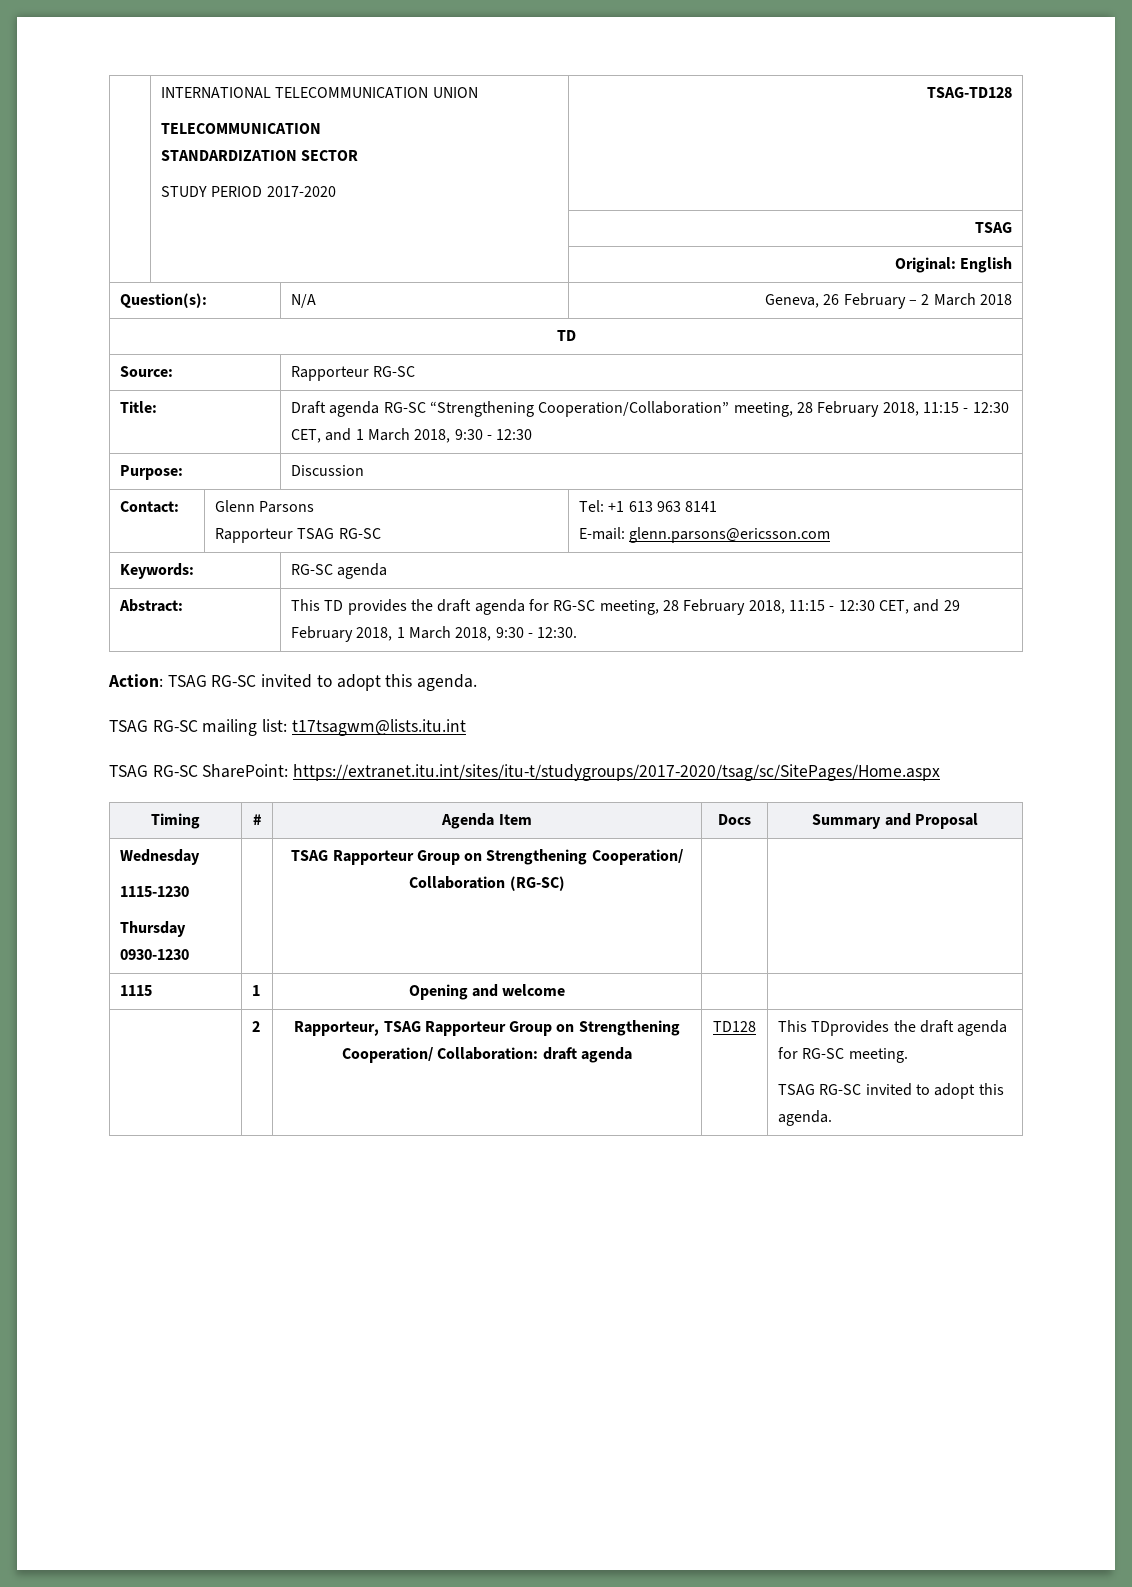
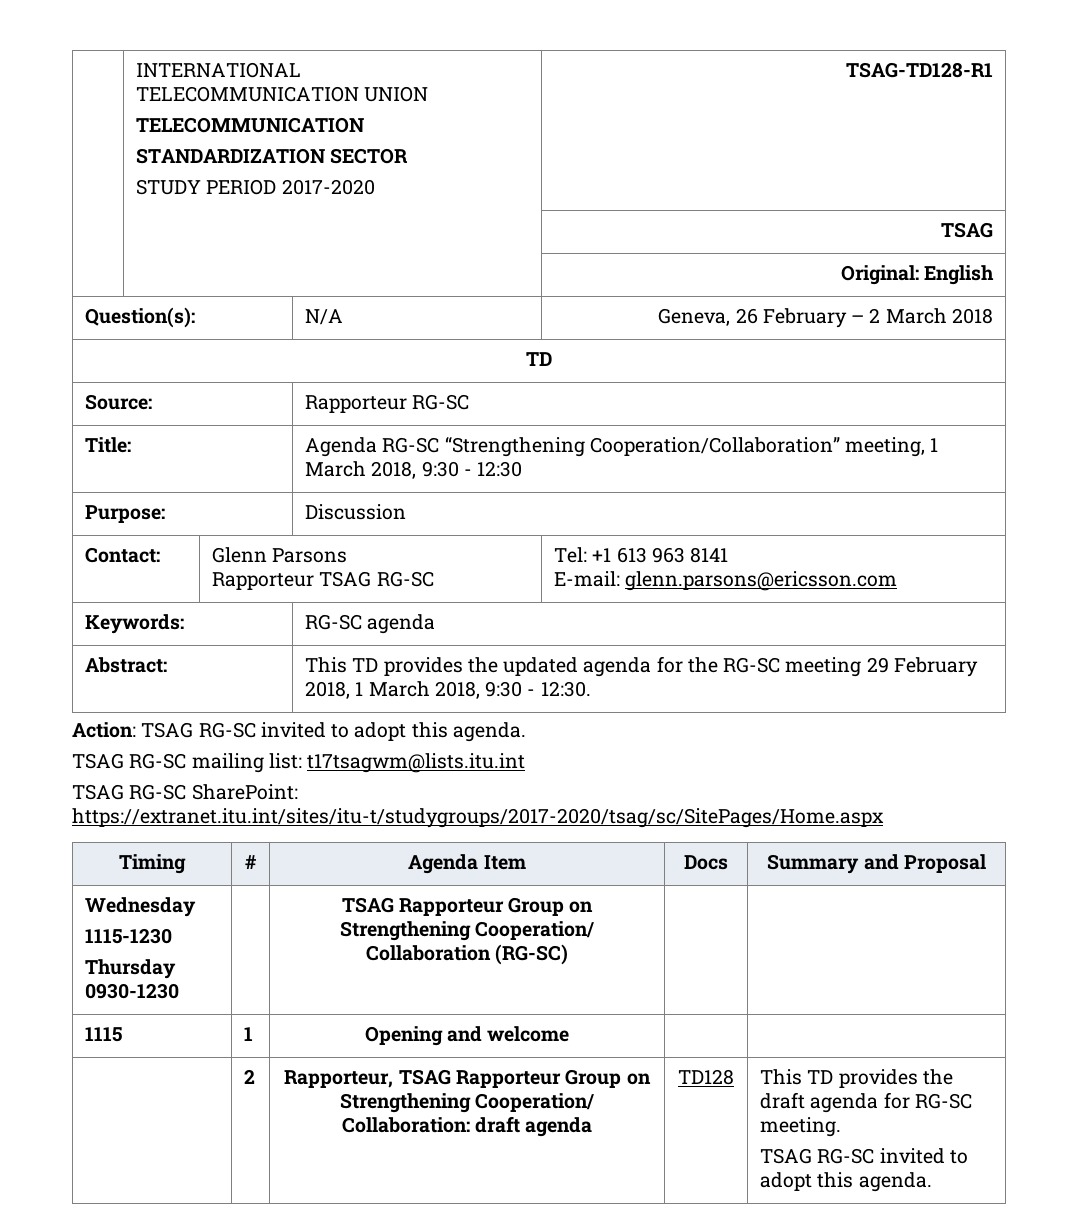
  | INTERNATIONAL TELECOMMUNICATION UNION
  TELECOMMUNICATION
  STANDARDIZATION SECTOR
- STUDY PERIOD 2017-2020 | TSAG-TD128
+ STUDY PERIOD 2017-2020 | TSAG-TD128-R1
- Title: | Draft agenda RG-SC “Strengthening Cooperation/Collaboration” meeting, 28 February 2018, 11:15 - 12:30 CET, and 1 March 2018, 9:30 - 12:30
+ Title: | Agenda RG-SC “Strengthening Cooperation/Collaboration” meeting, 1 March 2018, 9:30 - 12:30
- Abstract: | This TD provides the draft agenda for RG-SC meeting, 28 February 2018, 11:15 - 12:30 CET, and 29 February 2018, 1 March 2018, 9:30 - 12:30.
+ Abstract: | This TD provides the updated agenda for the RG-SC meeting 29 February 2018, 1 March 2018, 9:30 - 12:30.
- | 2 | Rapporteur, TSAG Rapporteur Group on Strengthening Cooperation/ Collaboration: draft agenda | TD128 | This TDprovides the draft agenda for RG-SC meeting.
+ | 2 | Rapporteur, TSAG Rapporteur Group on Strengthening Cooperation/ Collaboration: draft agenda | TD128 | This TD provides the draft agenda for RG-SC meeting.

